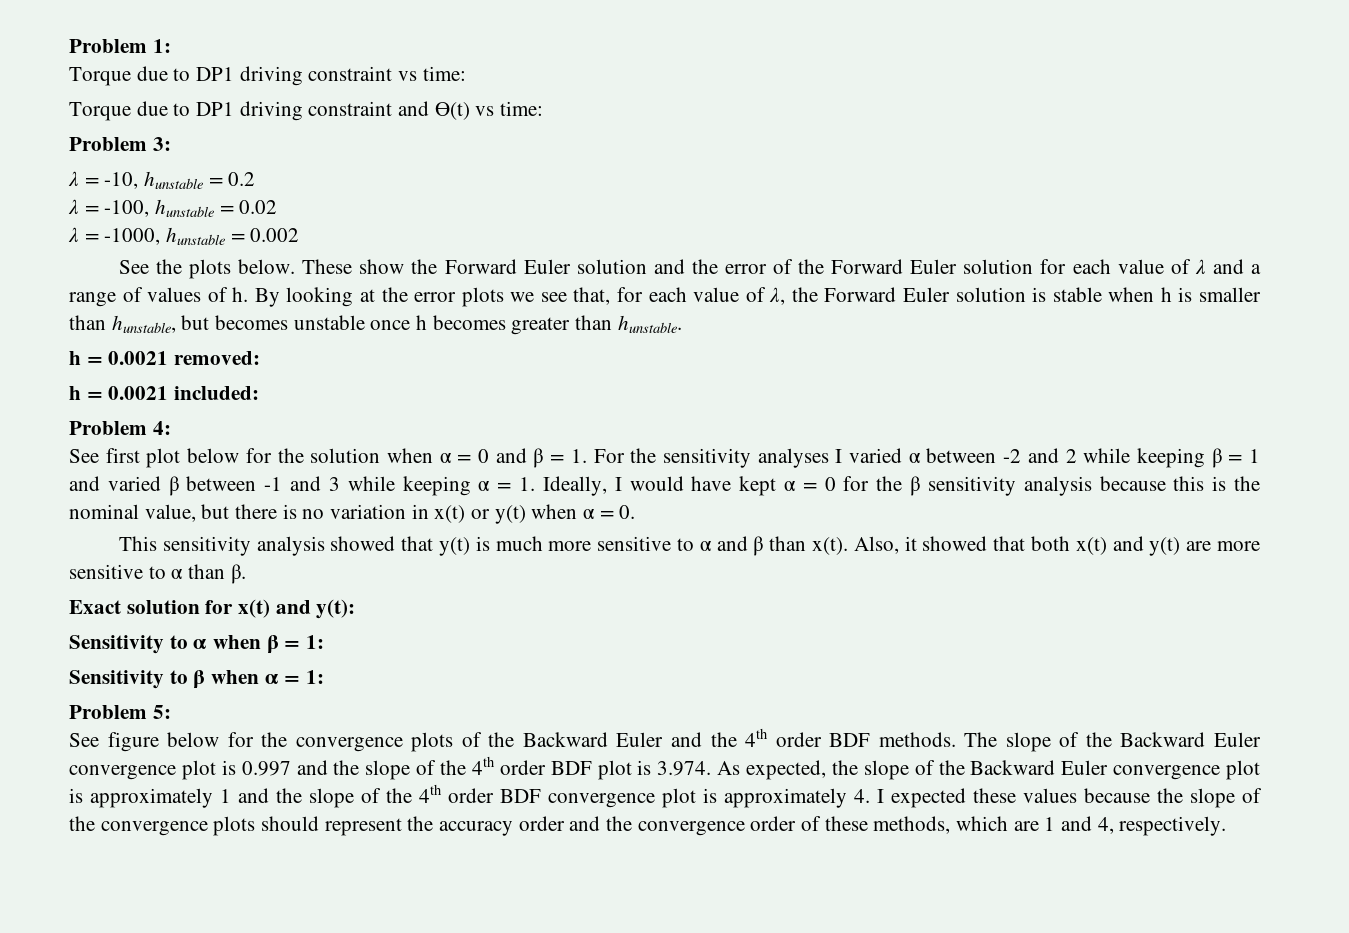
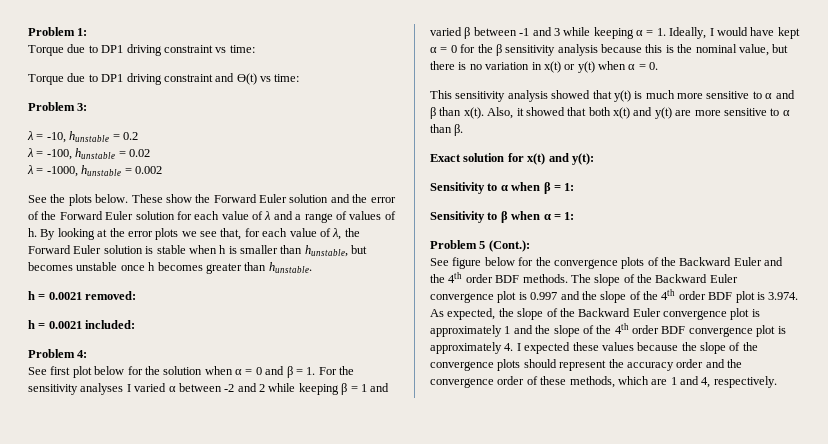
- Problem 5:
+ Problem 5 (Cont.):

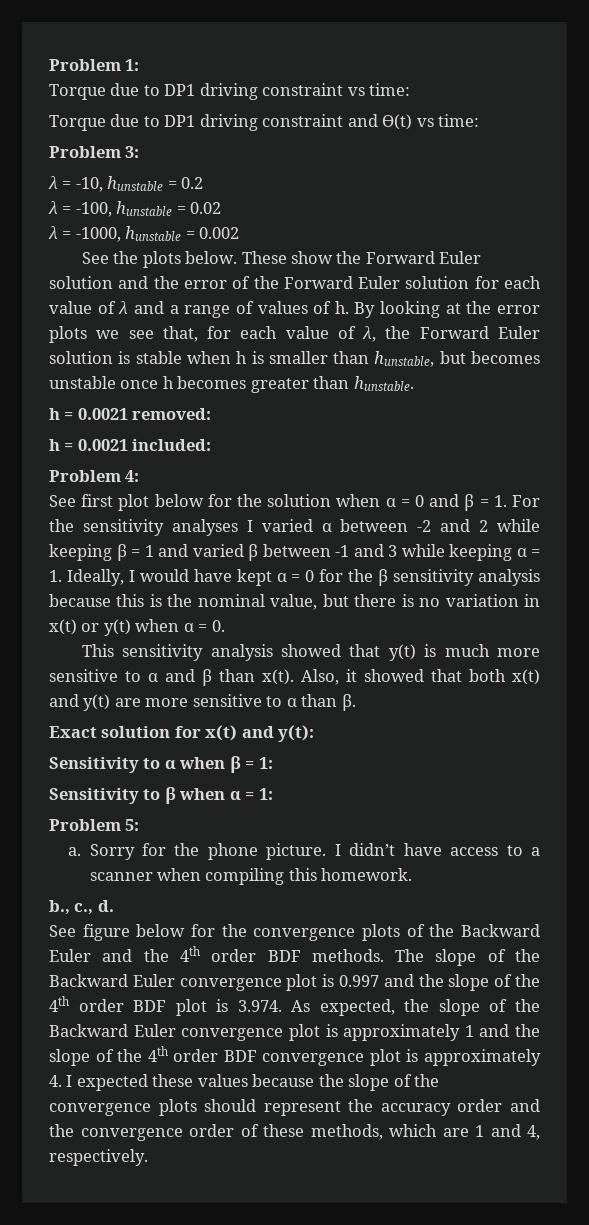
- Problem 5 (Cont.):
+ Problem 5:
+ a. Sorry for the phone picture. I didn’t have access to a scanner when compiling this homework.
+ b., c., d.

